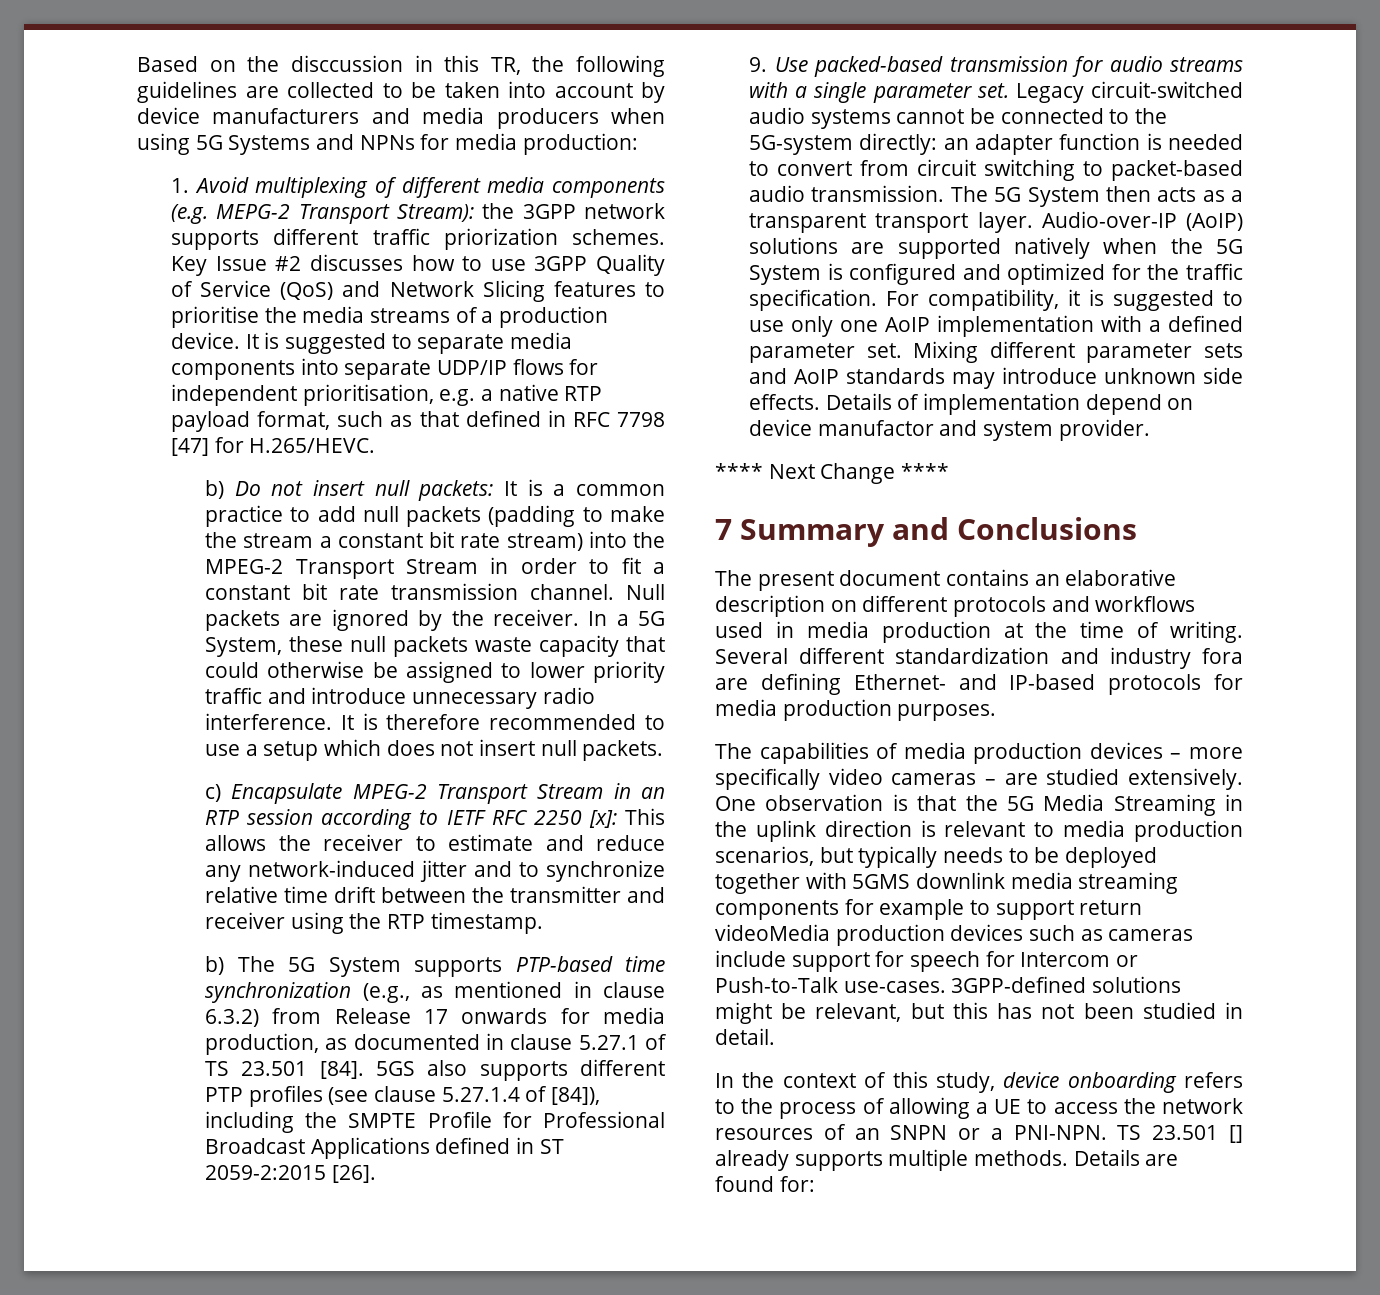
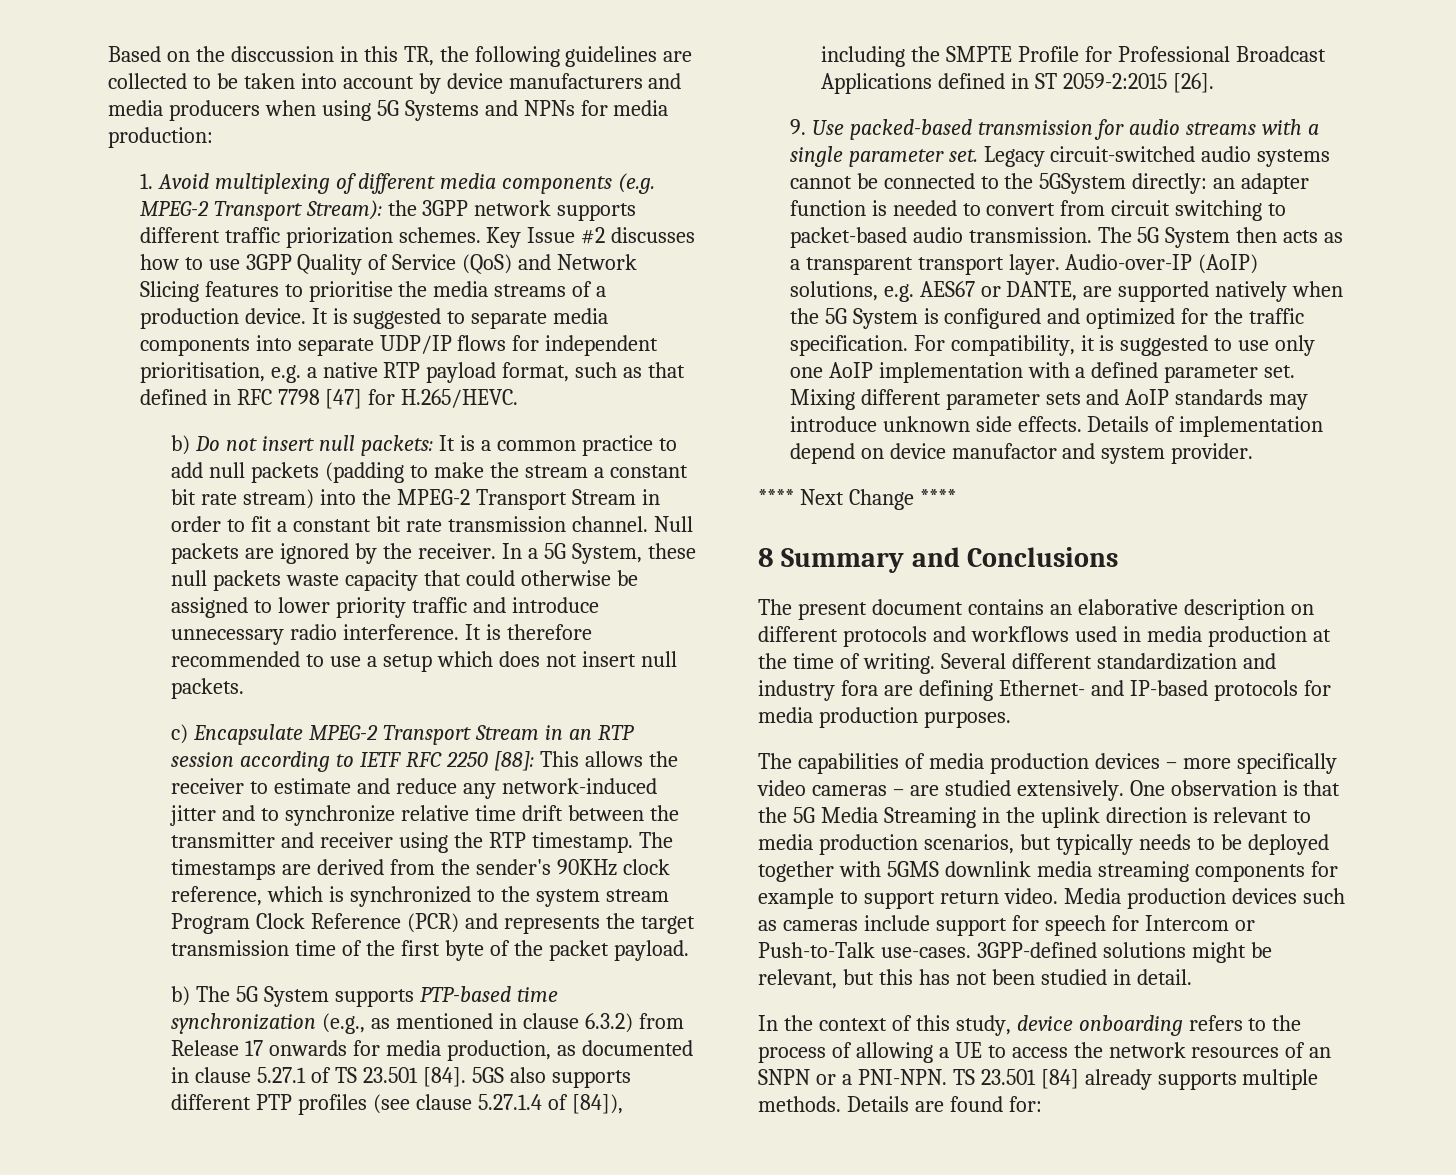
- 1. Avoid multiplexing of different media components (e.g. MEPG-2 Transport Stream): the 3GPP network supports different traffic priorization schemes.
+ 1. Avoid multiplexing of different media components (e.g. MPEG-2 Transport Stream): the 3GPP network supports different traffic priorization schemes.
- c) Encapsulate MPEG-2 Transport Stream in an RTP session according to IETF RFC 2250 [x]: This allows the receiver to estimate and reduce any network-induced jitter and to synchronize relative time drift between the transmitter and receiver using the RTP timestamp.
+ c) Encapsulate MPEG-2 Transport Stream in an RTP session according to IETF RFC 2250 [88]: This allows the receiver to estimate and reduce any network-induced jitter and to synchronize relative time drift between the transmitter and receiver using the RTP timestamp. The timestamps are derived from the sender's 90KHz clock reference, which is synchronized to the system stream Program Clock Reference (PCR) and represents the target transmission time of the first byte of the packet payload.
- Legacy circuit-switched audio systems cannot be connected to the 5G-system directly: an adapter function is needed to convert from circuit switching to packet-based audio transmission.
+ Legacy circuit-switched audio systems cannot be connected to the 5GSystem directly: an adapter function is needed to convert from circuit switching to packet-based audio transmission.
- Audio-over-IP (AoIP) solutions are supported natively when the 5G System is configured and optimized for the traffic specification.
+ Audio-over-IP (AoIP) solutions, e.g. AES67 or DANTE, are supported natively when the 5G System is configured and optimized for the traffic specification.
- 7 Summary and Conclusions
+ 8 Summary and Conclusions
- One observation is that the 5G Media Streaming in the uplink direction is relevant to media production scenarios, but typically needs to be deployed together with 5GMS downlink media streaming components for example to support return videoMedia production devices such as cameras include support for speech for Intercom or Push-to-Talk use-cases.
+ One observation is that the 5G Media Streaming in the uplink direction is relevant to media production scenarios, but typically needs to be deployed together with 5GMS downlink media streaming components for example to support return video. Media production devices such as cameras include support for speech for Intercom or Push-to-Talk use-cases.
- TS 23.501 [] already supports multiple methods.
+ TS 23.501 [84] already supports multiple methods.

